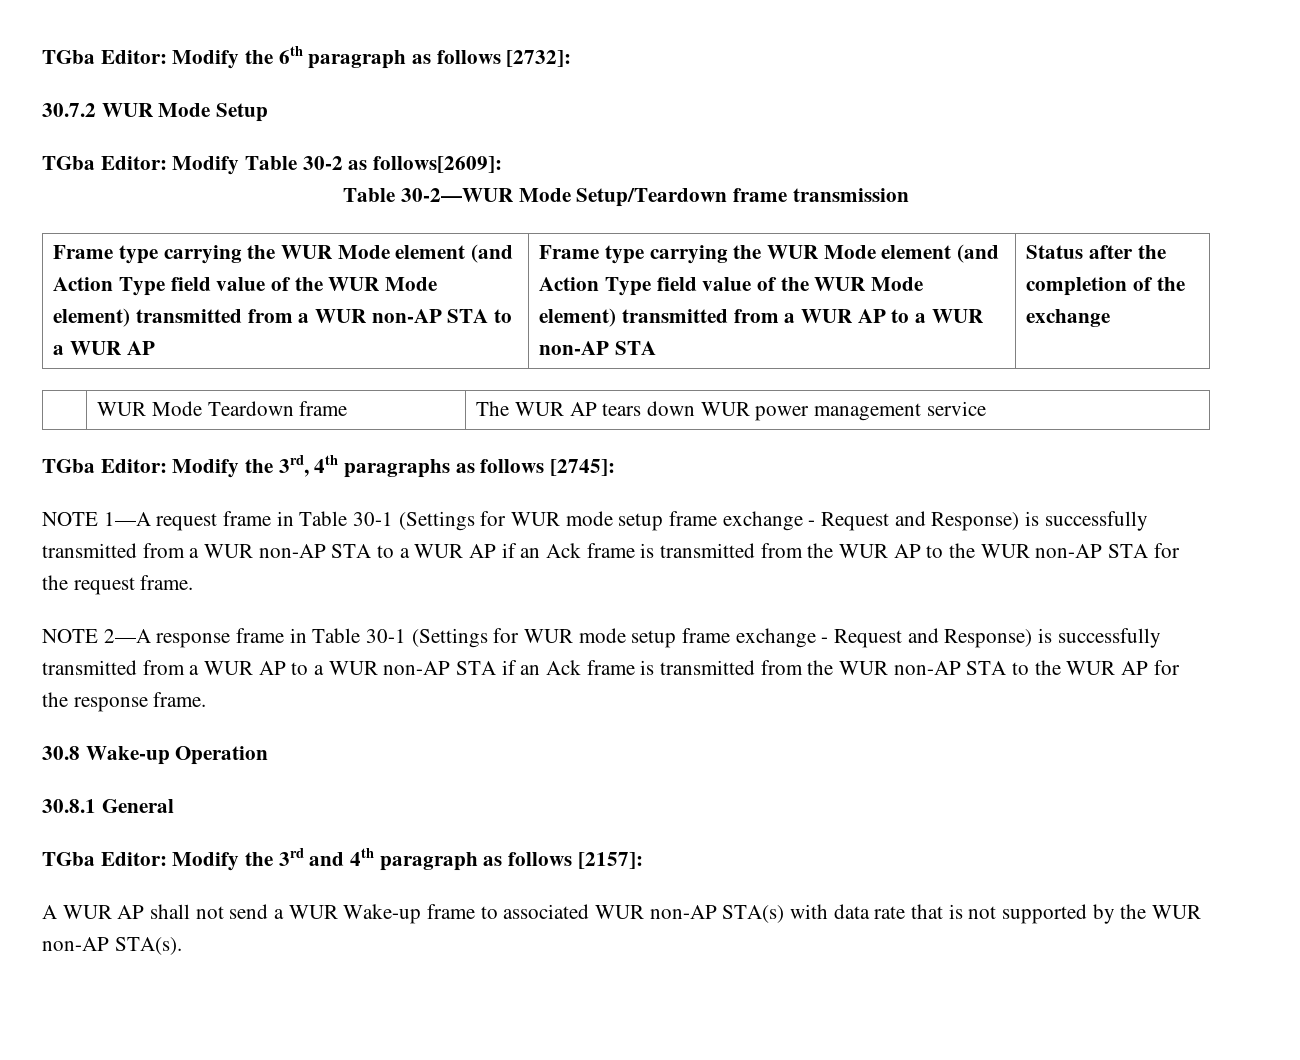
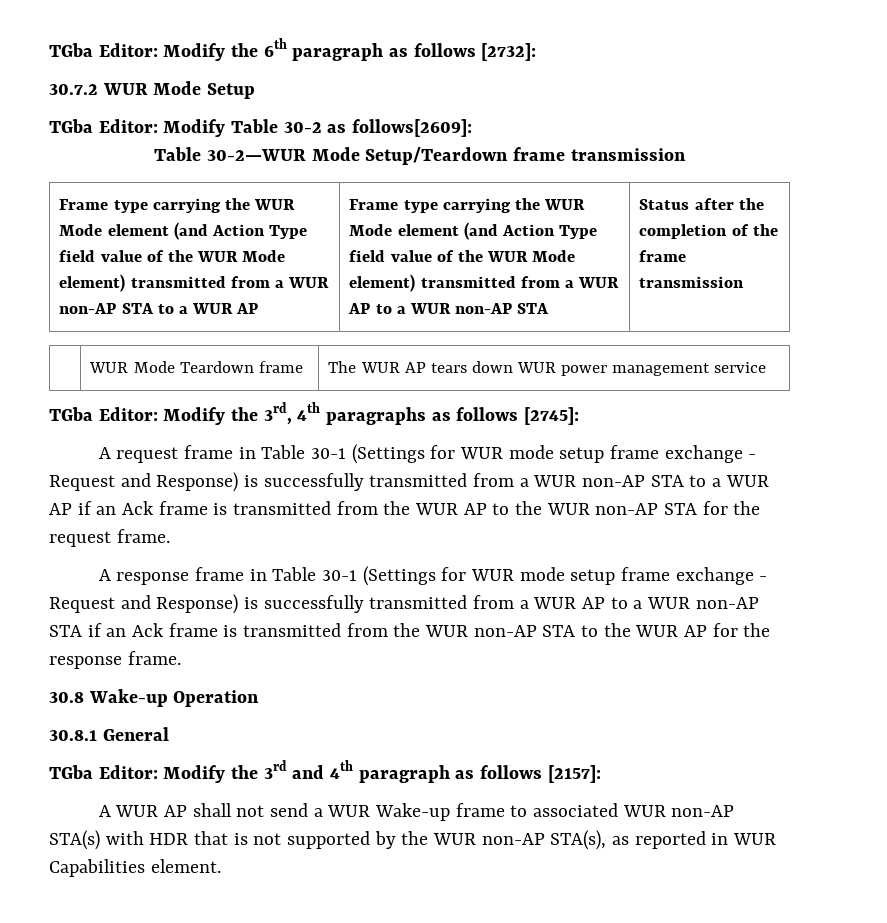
- Status after the completion of the exchange
+ Status after the completion of the frame transmission
- NOTE 1—A request frame in Table 30-1 (Settings for WUR mode setup frame exchange - Request and Response) is successfully transmitted from a WUR non-AP STA to a WUR AP if an Ack frame is transmitted from the WUR AP to the WUR non-AP STA for the request frame.
+ A request frame in Table 30-1 (Settings for WUR mode setup frame exchange - Request and Response) is successfully transmitted from a WUR non-AP STA to a WUR AP if an Ack frame is transmitted from the WUR AP to the WUR non-AP STA for the request frame.
- NOTE 2—A response frame in Table 30-1 (Settings for WUR mode setup frame exchange - Request and Response) is successfully transmitted from a WUR AP to a WUR non-AP STA if an Ack frame is transmitted from the WUR non-AP STA to the WUR AP for the response frame.
+ A response frame in Table 30-1 (Settings for WUR mode setup frame exchange - Request and Response) is successfully transmitted from a WUR AP to a WUR non-AP STA if an Ack frame is transmitted from the WUR non-AP STA to the WUR AP for the response frame.
- A WUR AP shall not send a WUR Wake-up frame to associated WUR non-AP STA(s) with data rate that is not supported by the WUR non-AP STA(s).
+ A WUR AP shall not send a WUR Wake-up frame to associated WUR non-AP STA(s) with HDR that is not supported by the WUR non-AP STA(s), as reported in WUR Capabilities element.

